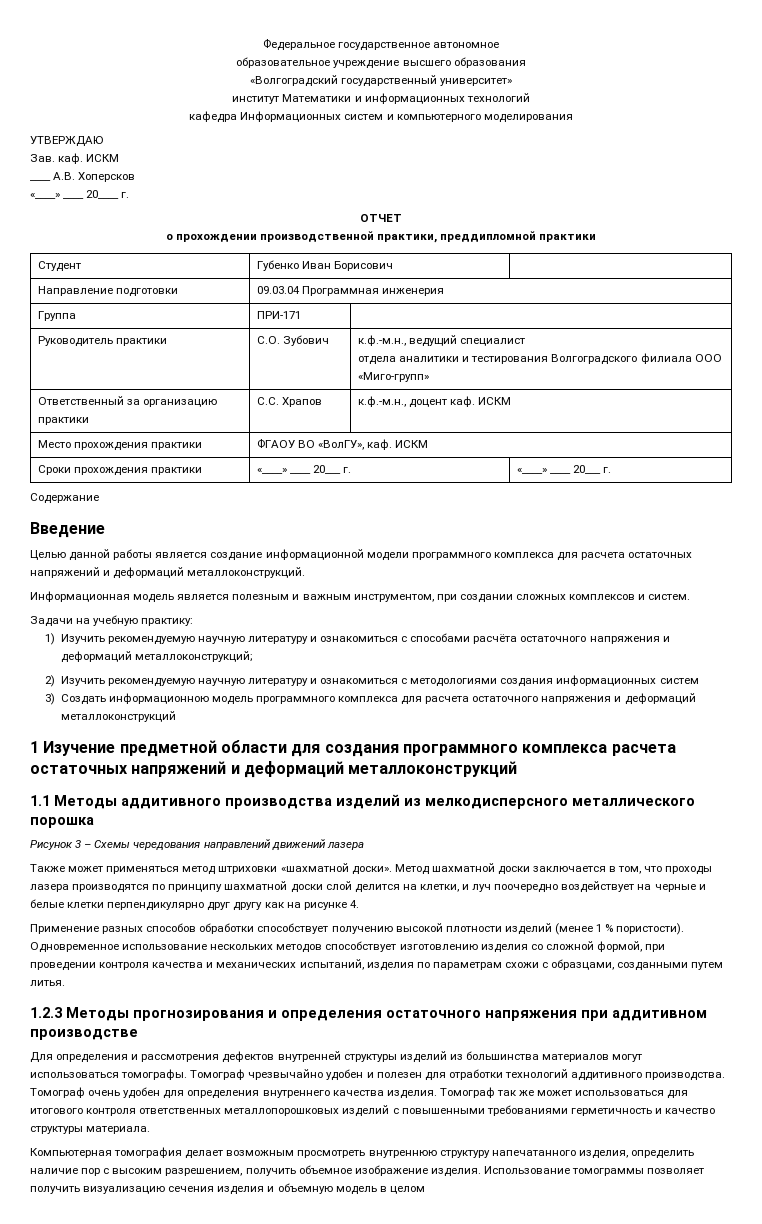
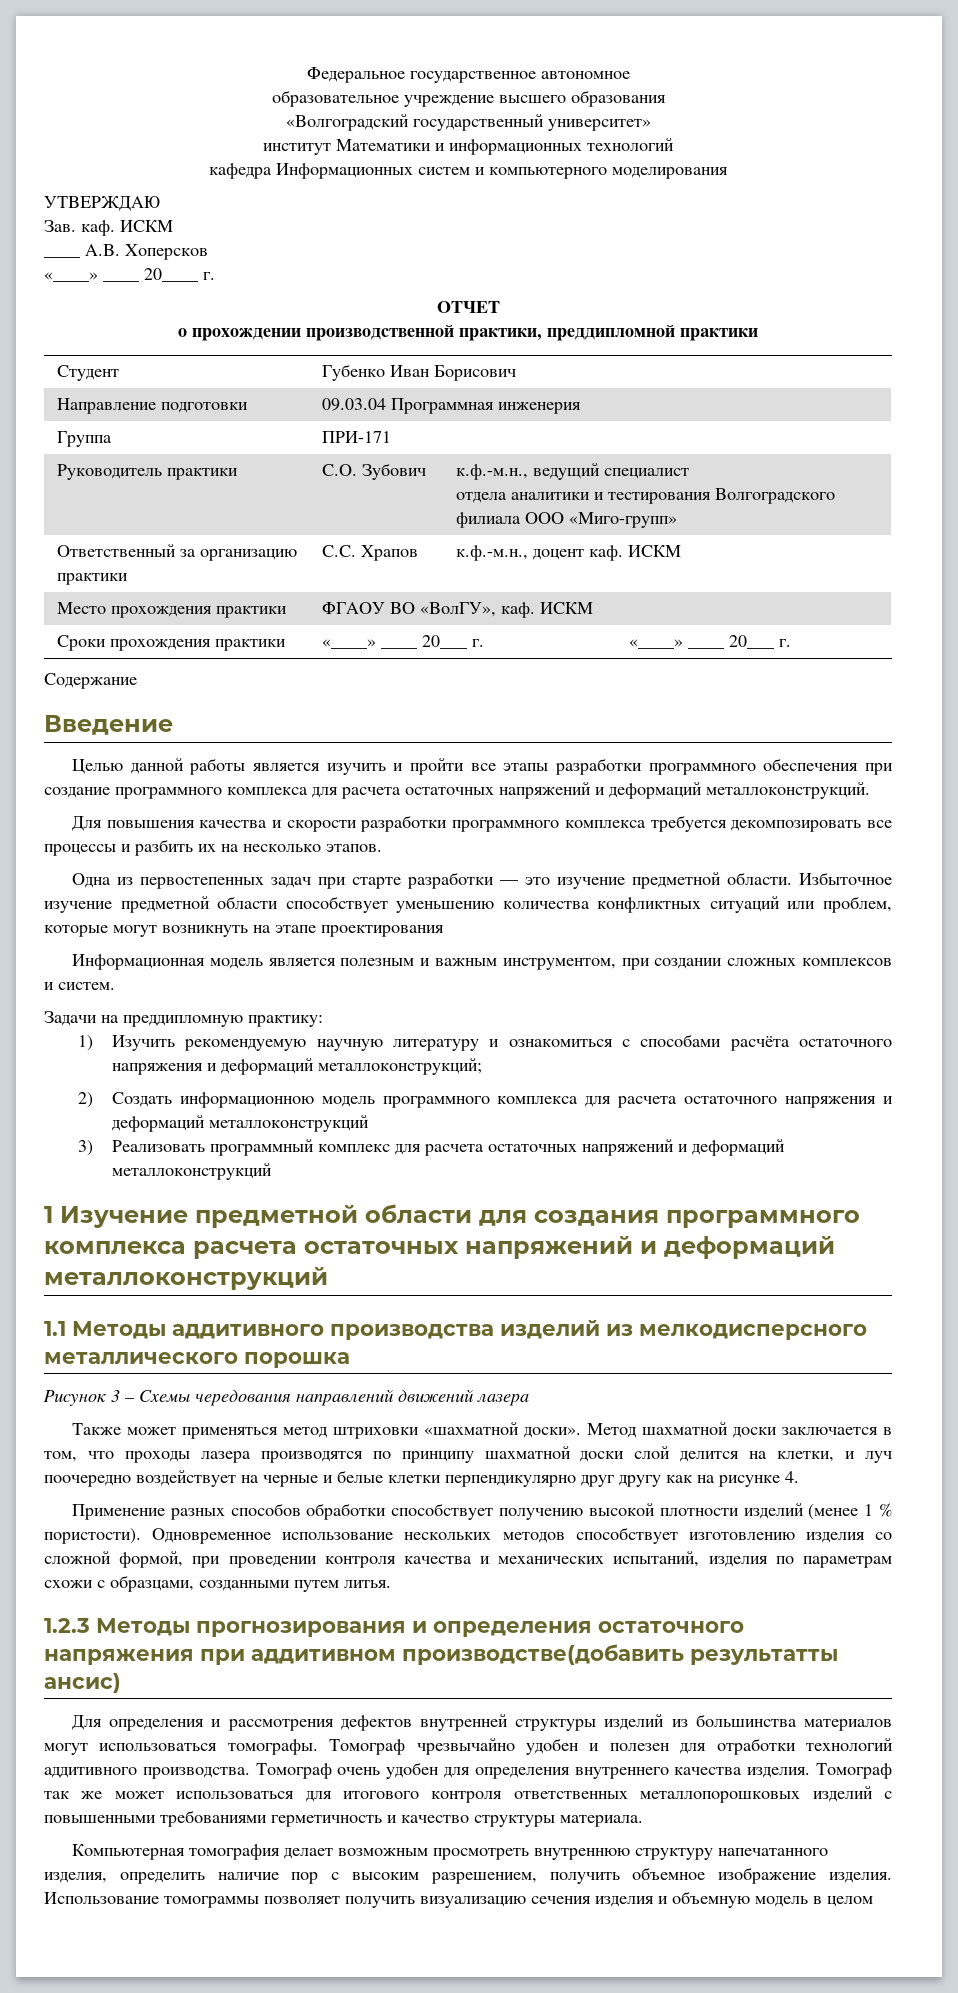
- Целью данной работы является создание информационной модели программного комплекса для расчета остаточных напряжений и деформаций металлоконструкций.
+ Целью данной работы является изучить и пройти все этапы разработки программного обеспечения при создание программного комплекса для расчета остаточных напряжений и деформаций металлоконструкций.
+ Для повышения качества и скорости разработки программного комплекса требуется декомпозировать все процессы и разбить их на несколько этапов.
+ Одна из первостепенных задач при старте разработки — это изучение предметной области. Избыточное изучение предметной области способствует уменьшению количества конфликтных ситуаций или проблем, которые могут возникнуть на этапе проектирования
- Задачи на учебную практику:
+ Задачи на преддипломную практику:
- 2) Изучить рекомендуемую научную литературу и ознакомиться с методологиями создания информационных систем
- 3) Создать информационною модель программного комплекса для расчета остаточного напряжения и деформаций металлоконструкций
+ 2) Создать информационною модель программного комплекса для расчета остаточного напряжения и деформаций металлоконструкций
+ 3) Реализовать программный комплекс для расчета остаточных напряжений и деформаций металлоконструкций
- 1.2.3 Методы прогнозирования и определения остаточного напряжения при аддитивном производстве
+ 1.2.3 Методы прогнозирования и определения остаточного напряжения при аддитивном производстве(добавить результатты ансис)

